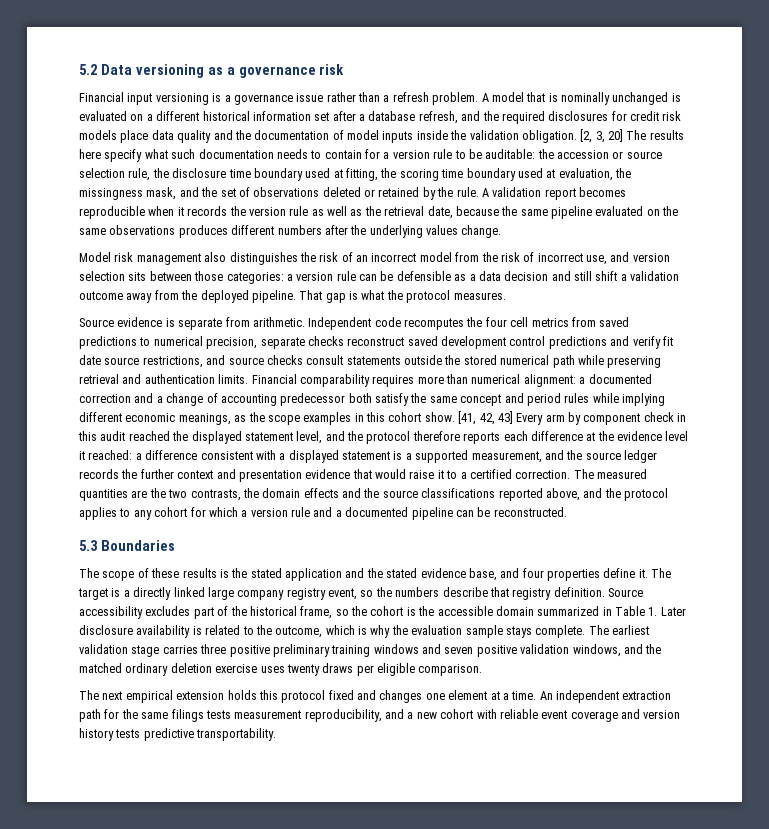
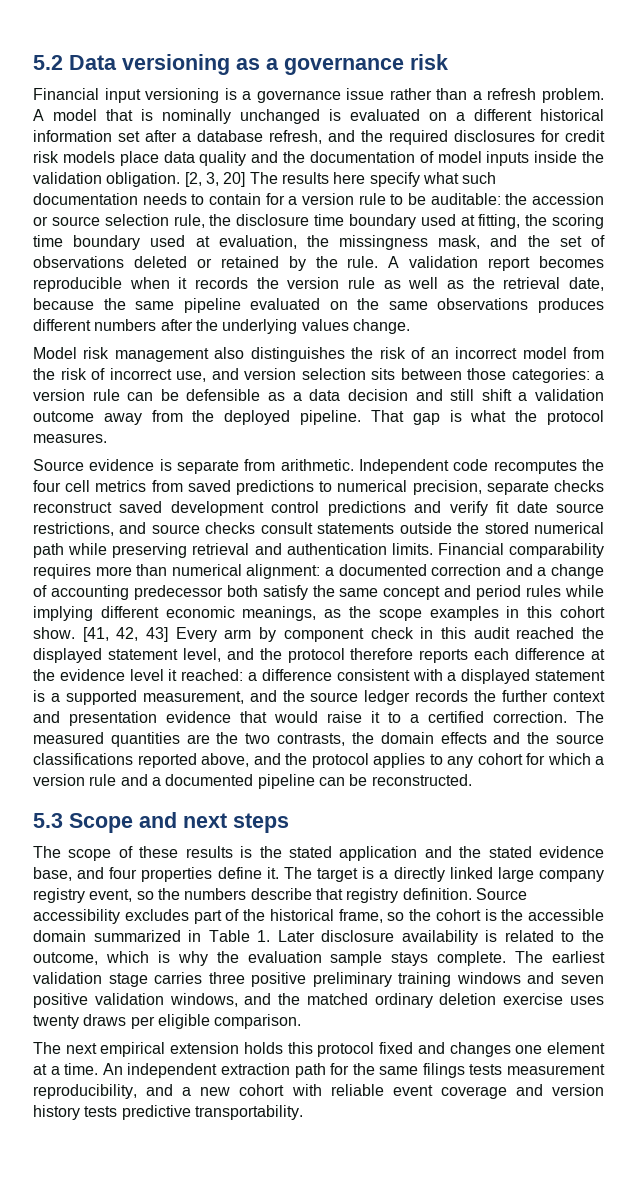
- 5.3 Boundaries
+ 5.3 Scope and next steps

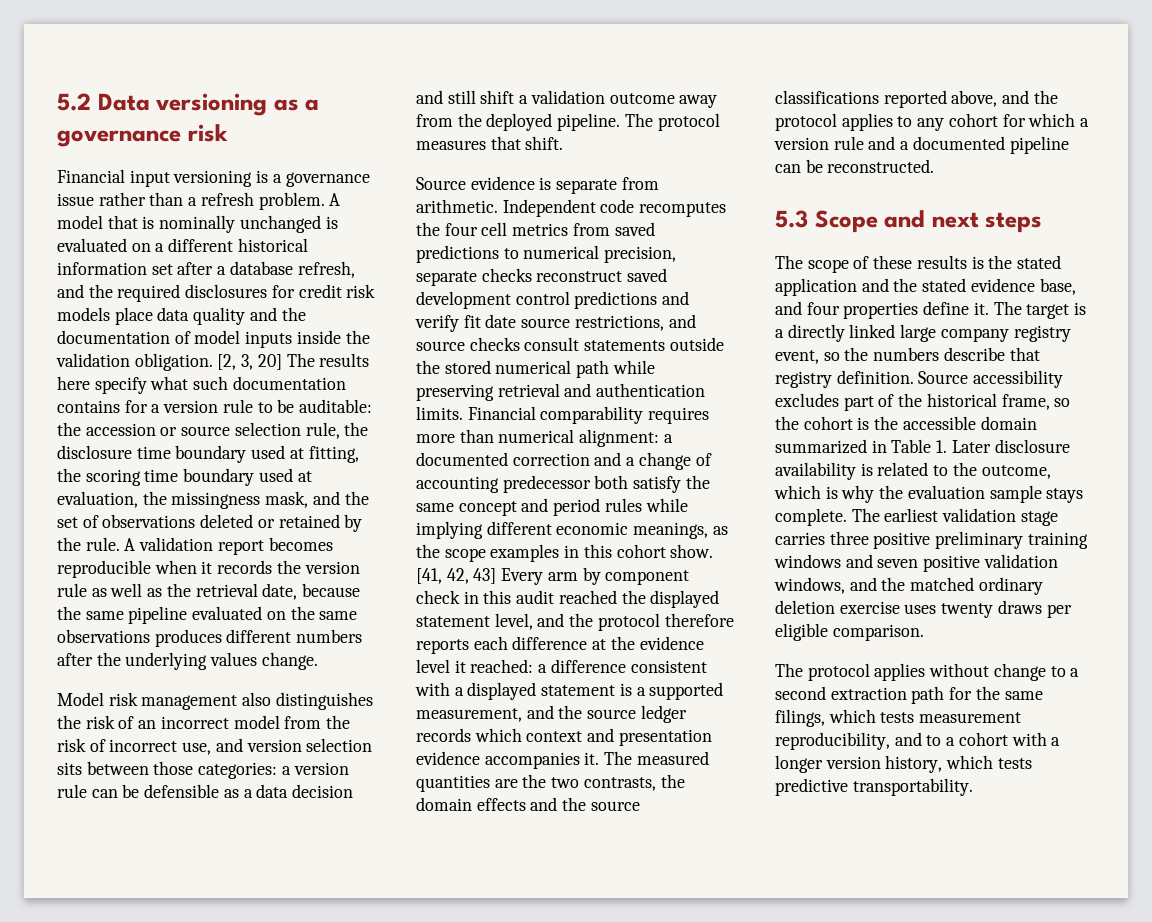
- [2, 3, 20] The results here specify what such documentation needs to contain for a version rule to be auditable: the accession or source selection rule, the disclosure time boundary used at fitting, the scoring time boundary used at evaluation, the missingness mask, and the set of observations deleted or retained by the rule.
+ [2, 3, 20] The results here specify what such documentation contains for a version rule to be auditable: the accession or source selection rule, the disclosure time boundary used at fitting, the scoring time boundary used at evaluation, the missingness mask, and the set of observations deleted or retained by the rule.
- That gap is what the protocol measures.
+ The protocol measures that shift.
- [41, 42, 43] Every arm by component check in this audit reached the displayed statement level, and the protocol therefore reports each difference at the evidence level it reached: a difference consistent with a displayed statement is a supported measurement, and the source ledger records the further context and presentation evidence that would raise it to a certified correction.
+ [41, 42, 43] Every arm by component check in this audit reached the displayed statement level, and the protocol therefore reports each difference at the evidence level it reached: a difference consistent with a displayed statement is a supported measurement, and the source ledger records which context and presentation evidence accompanies it.
- The next empirical extension holds this protocol fixed and changes one element at a time. An independent extraction path for the same filings tests measurement reproducibility, and a new cohort with reliable event coverage and version history tests predictive transportability.
+ The protocol applies without change to a second extraction path for the same filings, which tests measurement reproducibility, and to a cohort with a longer version history, which tests predictive transportability.

